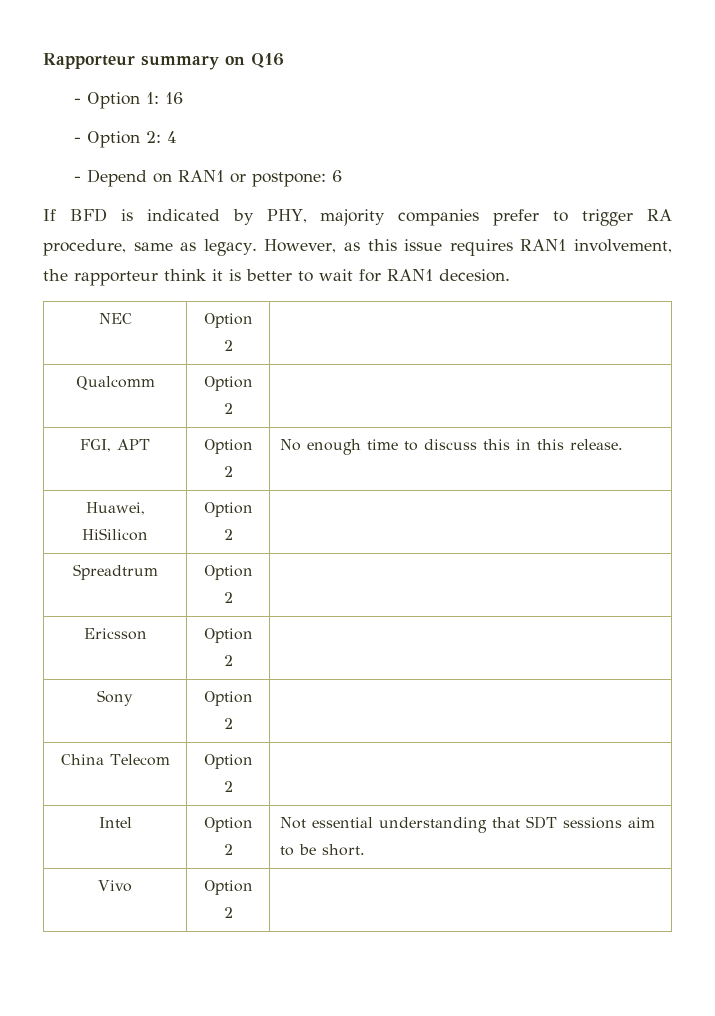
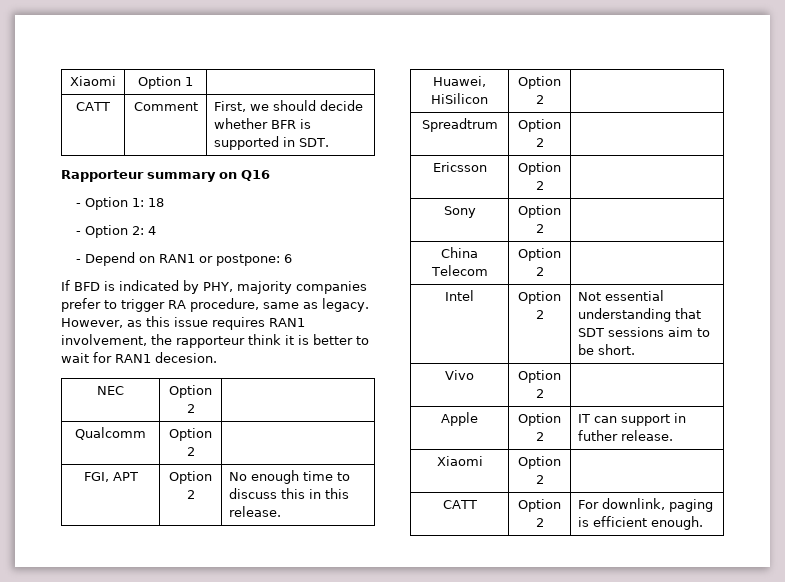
+ Xiaomi | Option 1 |
+ CATT | Comment | First, we should decide whether BFR is supported in SDT.
- - Option 1: 16
+ - Option 1: 18
+ Apple | Option 2 | IT can support in futher release.
+ Xiaomi | Option 2 |
+ CATT | Option 2 | For downlink, paging is efficient enough.

